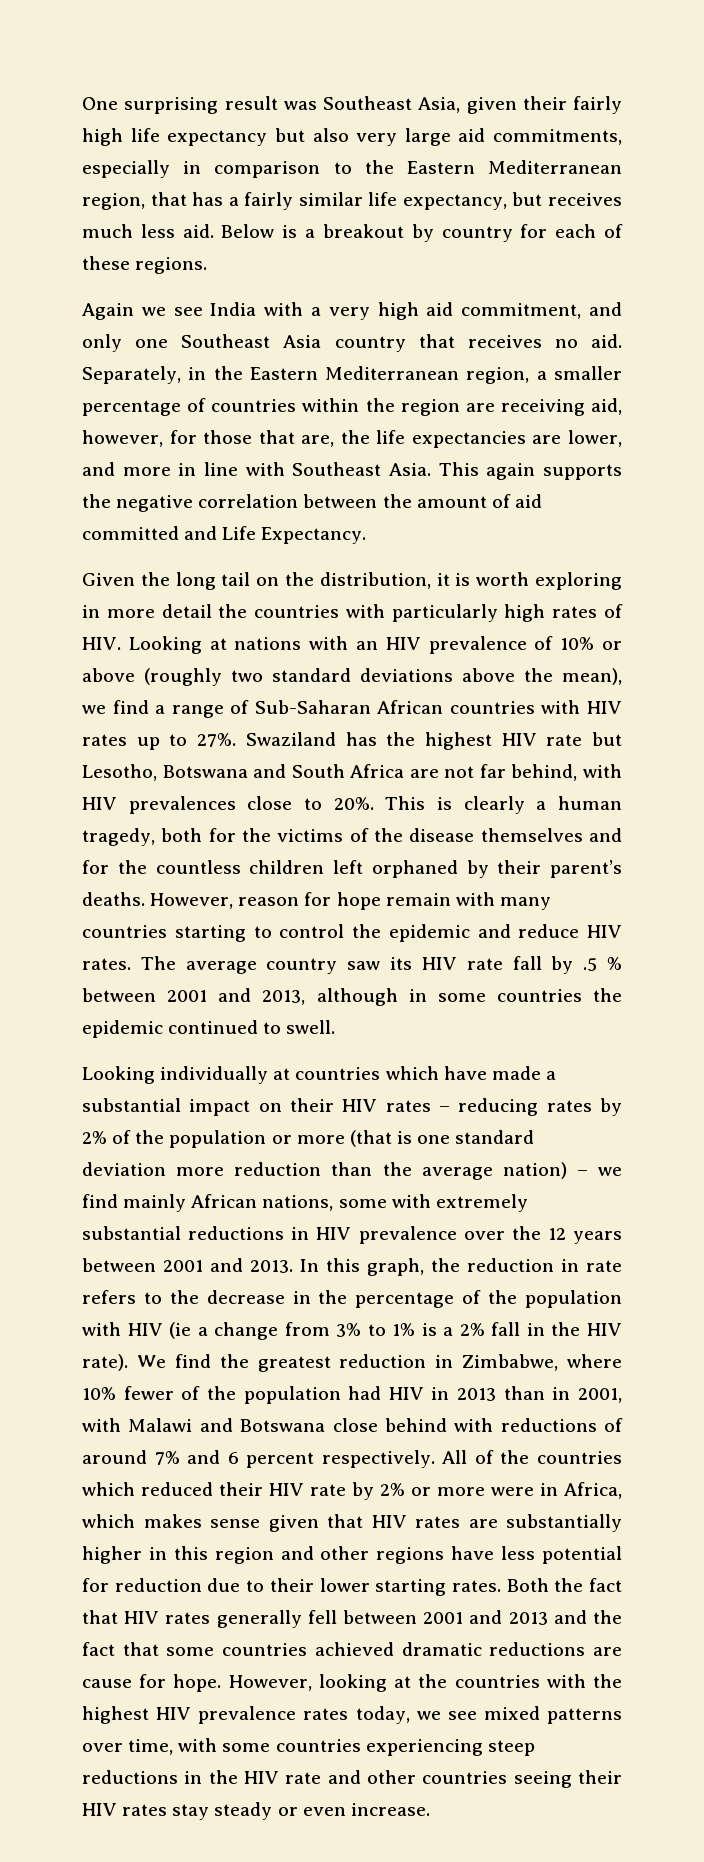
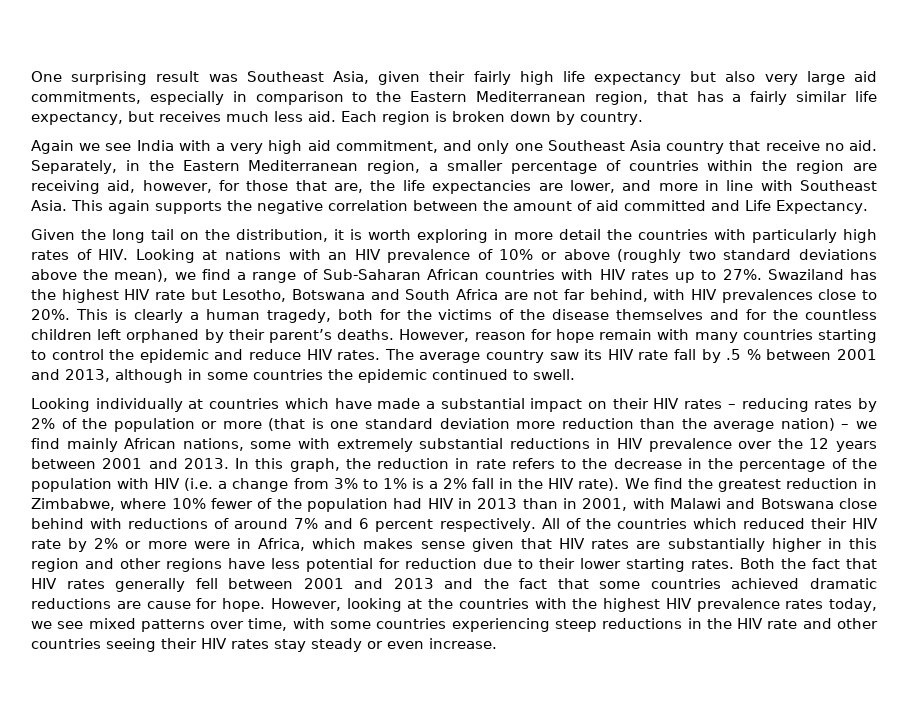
- Below is a breakout by country for each of these regions.
+ Each region is broken down by country.
- Again we see India with a very high aid commitment, and only one Southeast Asia country that receives no aid.
+ Again we see India with a very high aid commitment, and only one Southeast Asia country that receive no aid.
- In this graph, the reduction in rate refers to the decrease in the percentage of the population with HIV (ie a change from 3% to 1% is a 2% fall in the HIV rate).
+ In this graph, the reduction in rate refers to the decrease in the percentage of the population with HIV (i.e. a change from 3% to 1% is a 2% fall in the HIV rate).

